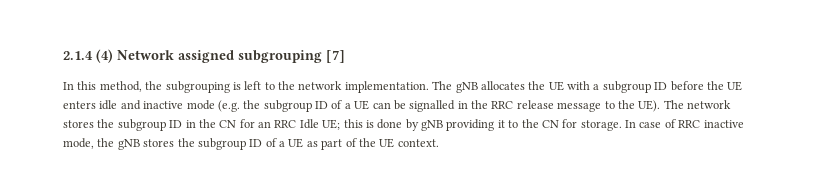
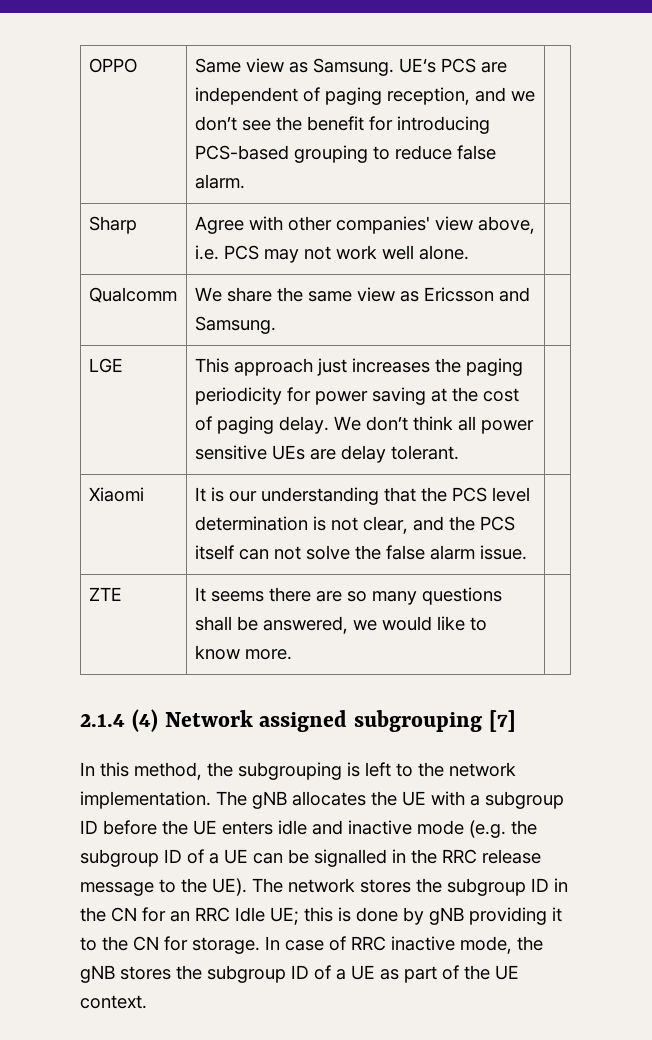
+ OPPO | Same view as Samsung. UE‘s PCS are independent of paging reception, and we don’t see the benefit for introducing PCS-based grouping to reduce false alarm. |
+ Sharp | Agree with other companies' view above, i.e. PCS may not work well alone. |
+ Qualcomm | We share the same view as Ericsson and Samsung. |
+ LGE | This approach just increases the paging periodicity for power saving at the cost of paging delay. We don’t think all power sensitive UEs are delay tolerant. |
+ Xiaomi | It is our understanding that the PCS level determination is not clear, and the PCS itself can not solve the false alarm issue. |
+ ZTE | It seems there are so many questions shall be answered, we would like to know more. |

